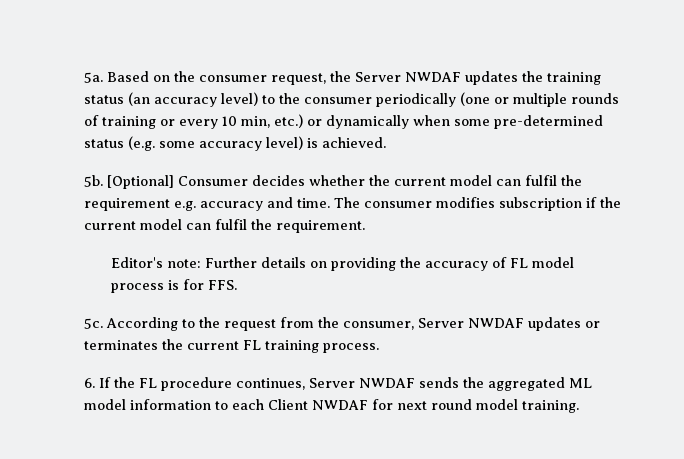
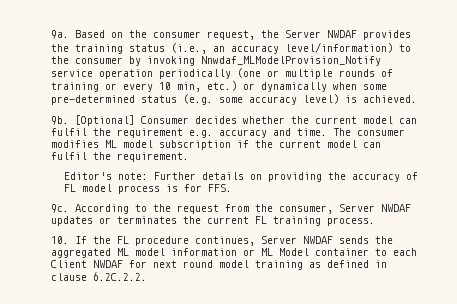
- 5a.
+ 9a.
- Based on the consumer request, the Server NWDAF updates the training status (an accuracy level) to the consumer periodically (one or multiple rounds of training or every 10 min, etc.) or dynamically when some pre-determined status (e.g. some accuracy level) is achieved.
+ Based on the consumer request, the Server NWDAF provides the training status (i.e., an accuracy level/information) to the consumer by invoking Nnwdaf_MLModelProvision_Notify service operation periodically (one or multiple rounds of training or every 10 min, etc.) or dynamically when some pre-determined status (e.g. some accuracy level) is achieved.
- 5b.
+ 9b.
- The consumer modifies subscription if the current model can fulfil the requirement.
+ The consumer modifies ML model subscription if the current model can fulfil the requirement.
- 5c.
+ 9c.
- 6. If the FL procedure continues, Server NWDAF sends the aggregated ML model information to each Client NWDAF for next round model training.
+ 10. If the FL procedure continues, Server NWDAF sends the aggregated ML model information or ML Model container to each Client NWDAF for next round model training as defined in clause 6.2C.2.2.

